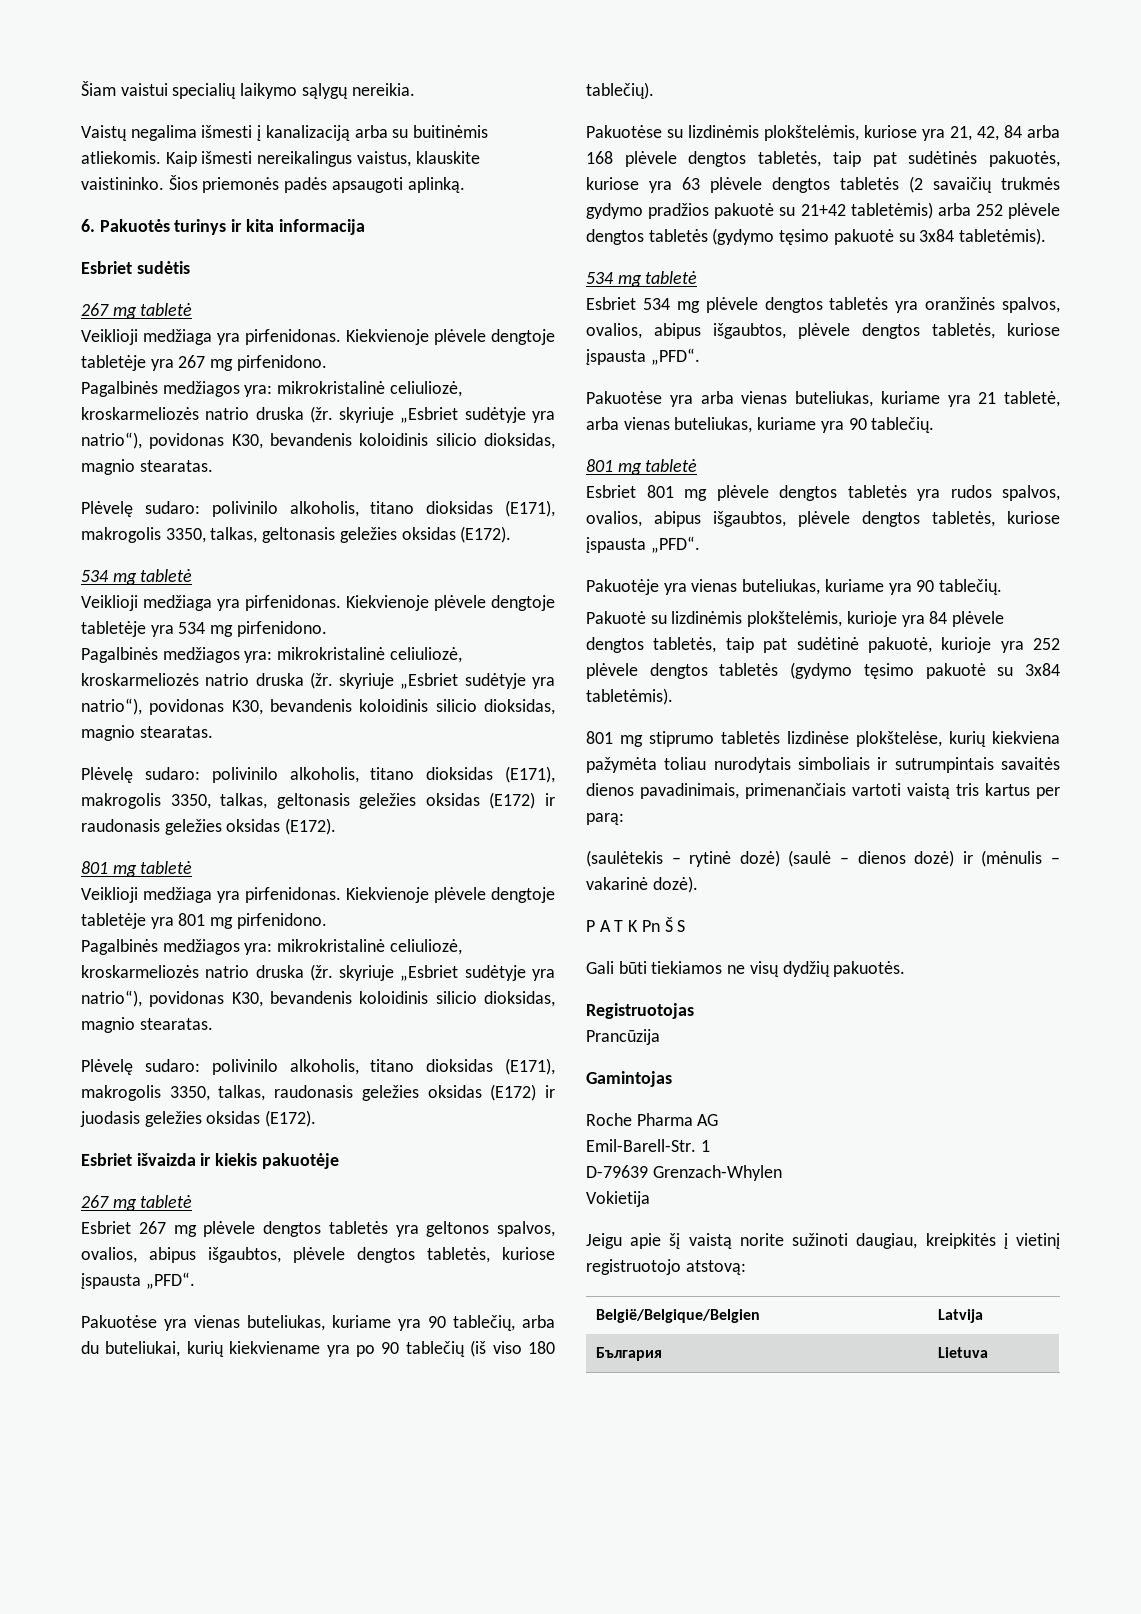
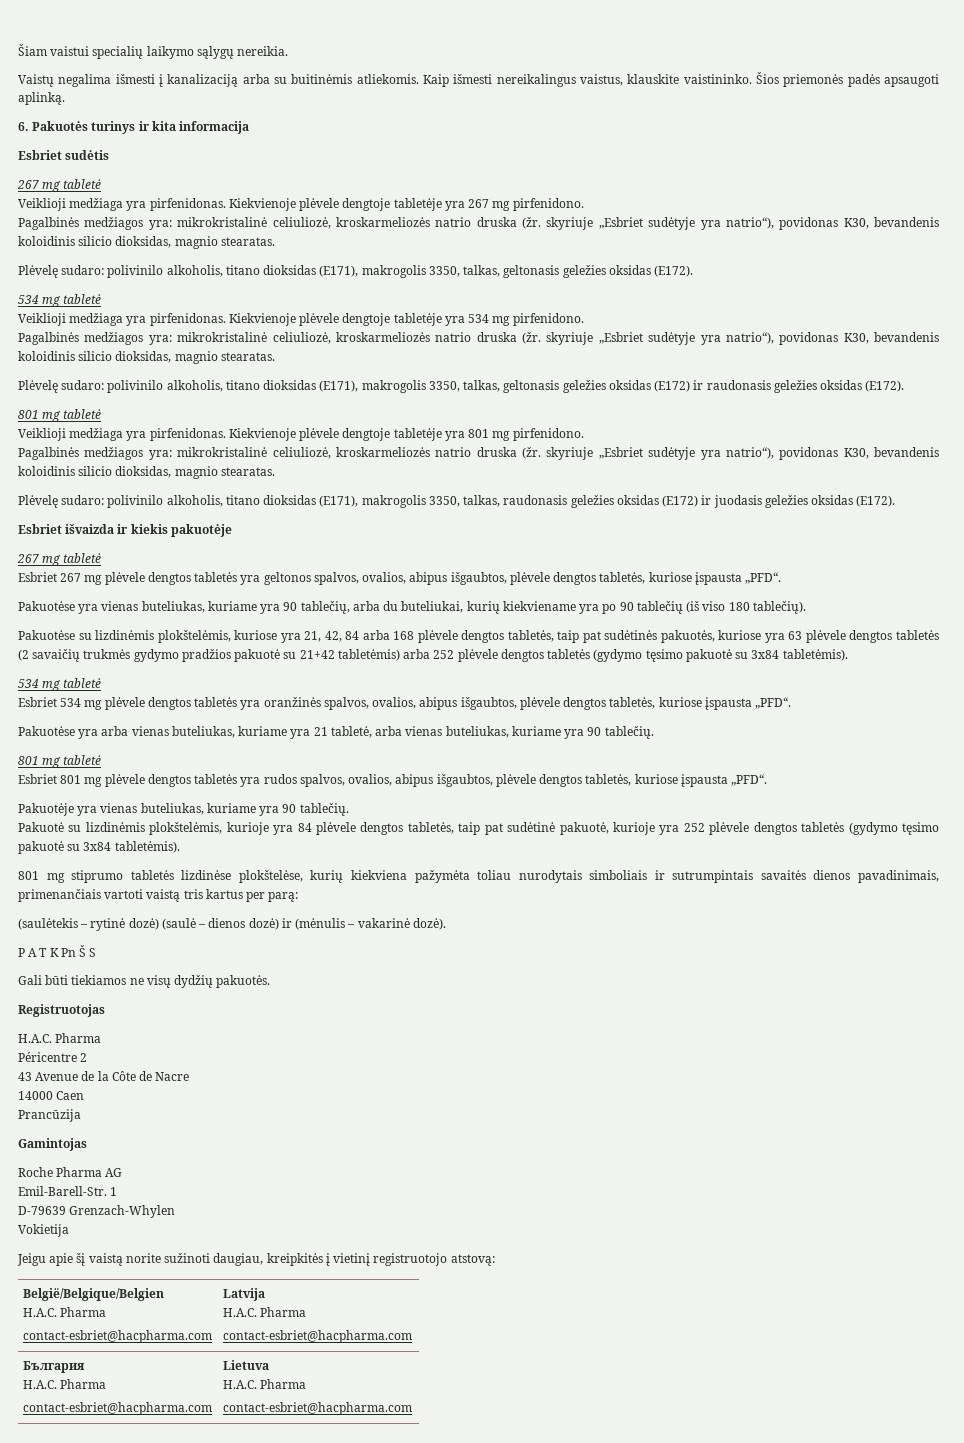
  Registruotojas
+ H.A.C. Pharma
+ Péricentre 2
+ 43 Avenue de la Côte de Nacre
+ 14000 Caen
- België/Belgique/Belgien | Latvija
- България | Lietuva
+ België/Belgique/Belgien
+ H.A.C. Pharma
+ contact-esbriet@hacpharma.com | Latvija
+ H.A.C. Pharma
+ contact-esbriet@hacpharma.com
+ България
+ H.A.C. Pharma
+ contact-esbriet@hacpharma.com | Lietuva
+ H.A.C. Pharma
+ contact-esbriet@hacpharma.com

